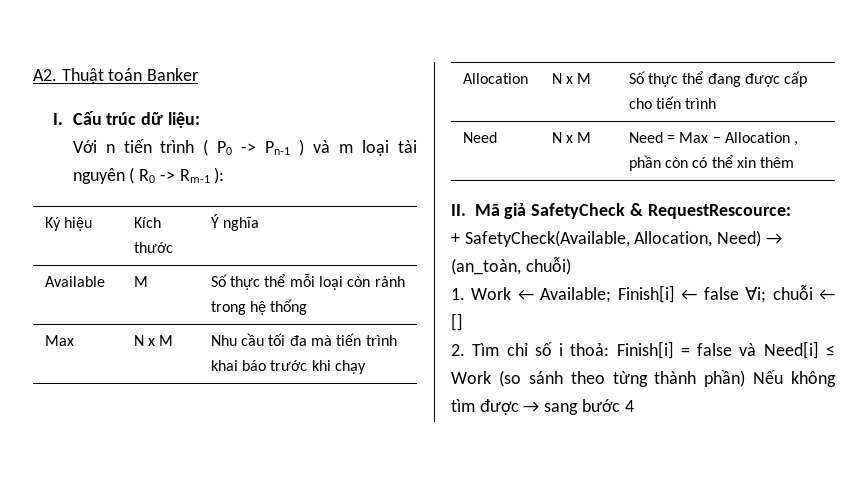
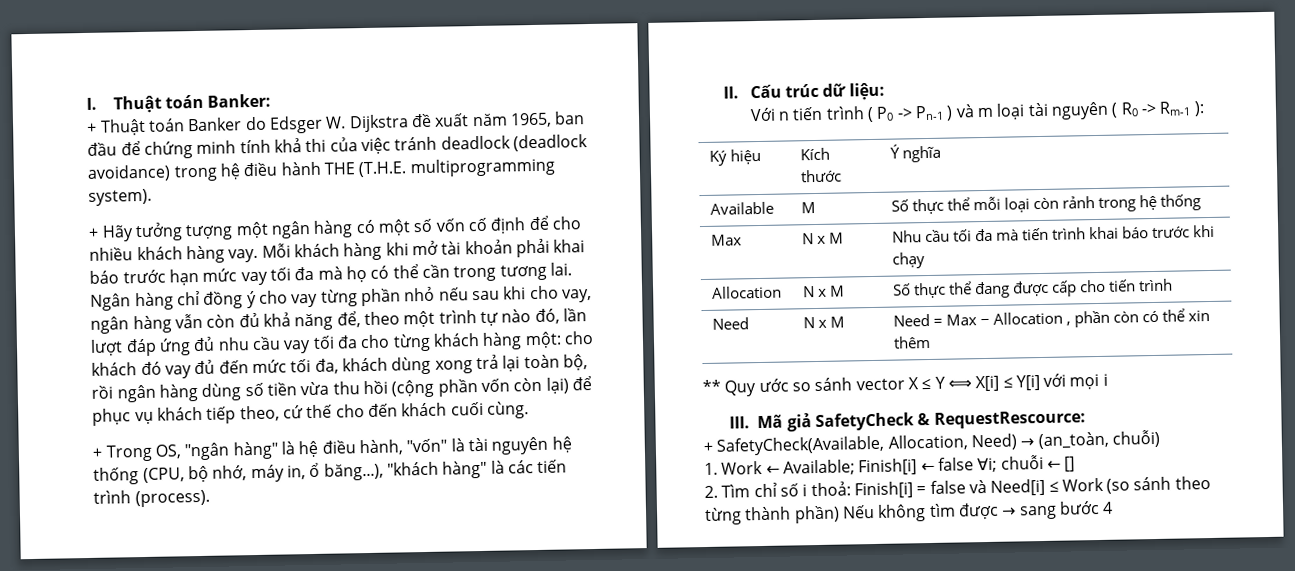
- A2. Thuật toán Banker
- I. Cấu trúc dữ liệu:
+ I. Thuật toán Banker:
+ + Thuật toán Banker do Edsger W. Dijkstra đề xuất năm 1965, ban đầu để chứng minh tính khả thi của việc tránh deadlock (deadlock avoidance) trong hệ điều hành THE (T.H.E. multiprogramming system).
+ + Hãy tưởng tượng một ngân hàng có một số vốn cố định để cho nhiều khách hàng vay. Mỗi khách hàng khi mở tài khoản phải khai báo trước hạn mức vay tối đa mà họ có thể cần trong tương lai. Ngân hàng chỉ đồng ý cho vay từng phần nhỏ nếu sau khi cho vay, ngân hàng vẫn còn đủ khả năng để, theo một trình tự nào đó, lần lượt đáp ứng đủ nhu cầu vay tối đa cho từng khách hàng một: cho khách đó vay đủ đến mức tối đa, khách dùng xong trả lại toàn bộ, rồi ngân hàng dùng số tiền vừa thu hồi (cộng phần vốn còn lại) để phục vụ khách tiếp theo, cứ thế cho đến khách cuối cùng.
+ + Trong OS, "ngân hàng" là hệ điều hành, "vốn" là tài nguyên hệ thống (CPU, bộ nhớ, máy in, ổ băng...), "khách hàng" là các tiến trình (process).
+ II. Cấu trúc dữ liệu:
- II. Mã giả SafetyCheck & RequestRescource:
+ ** Quy ước so sánh vector X ≤ Y ⟺ X[i] ≤ Y[i] với mọi i
+ III. Mã giả SafetyCheck & RequestRescource:

